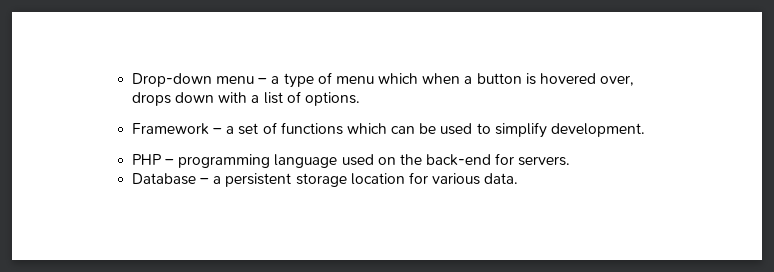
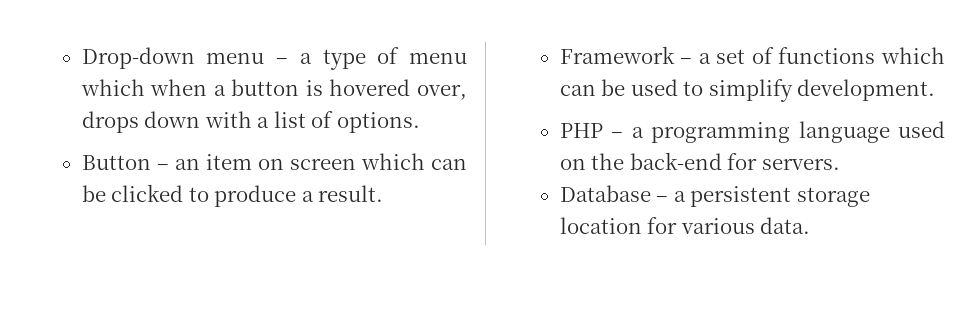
+ Button – an item on screen which can be clicked to produce a result.
- PHP – programming language used on the back-end for servers.
+ PHP – a programming language used on the back-end for servers.

